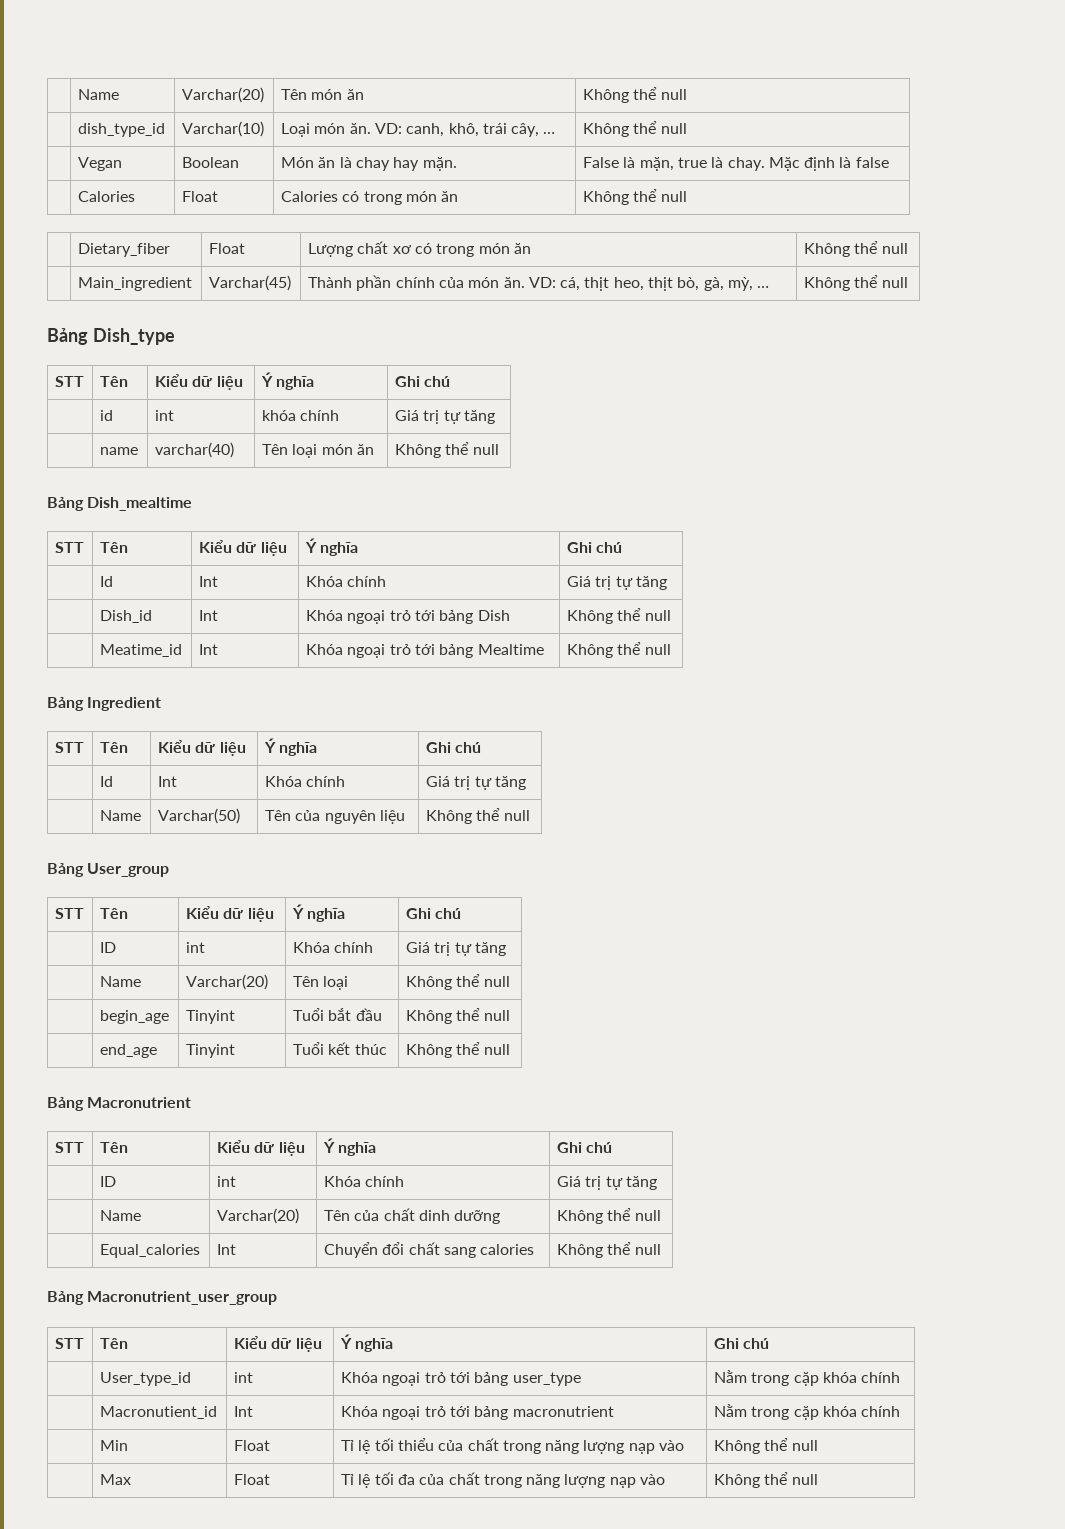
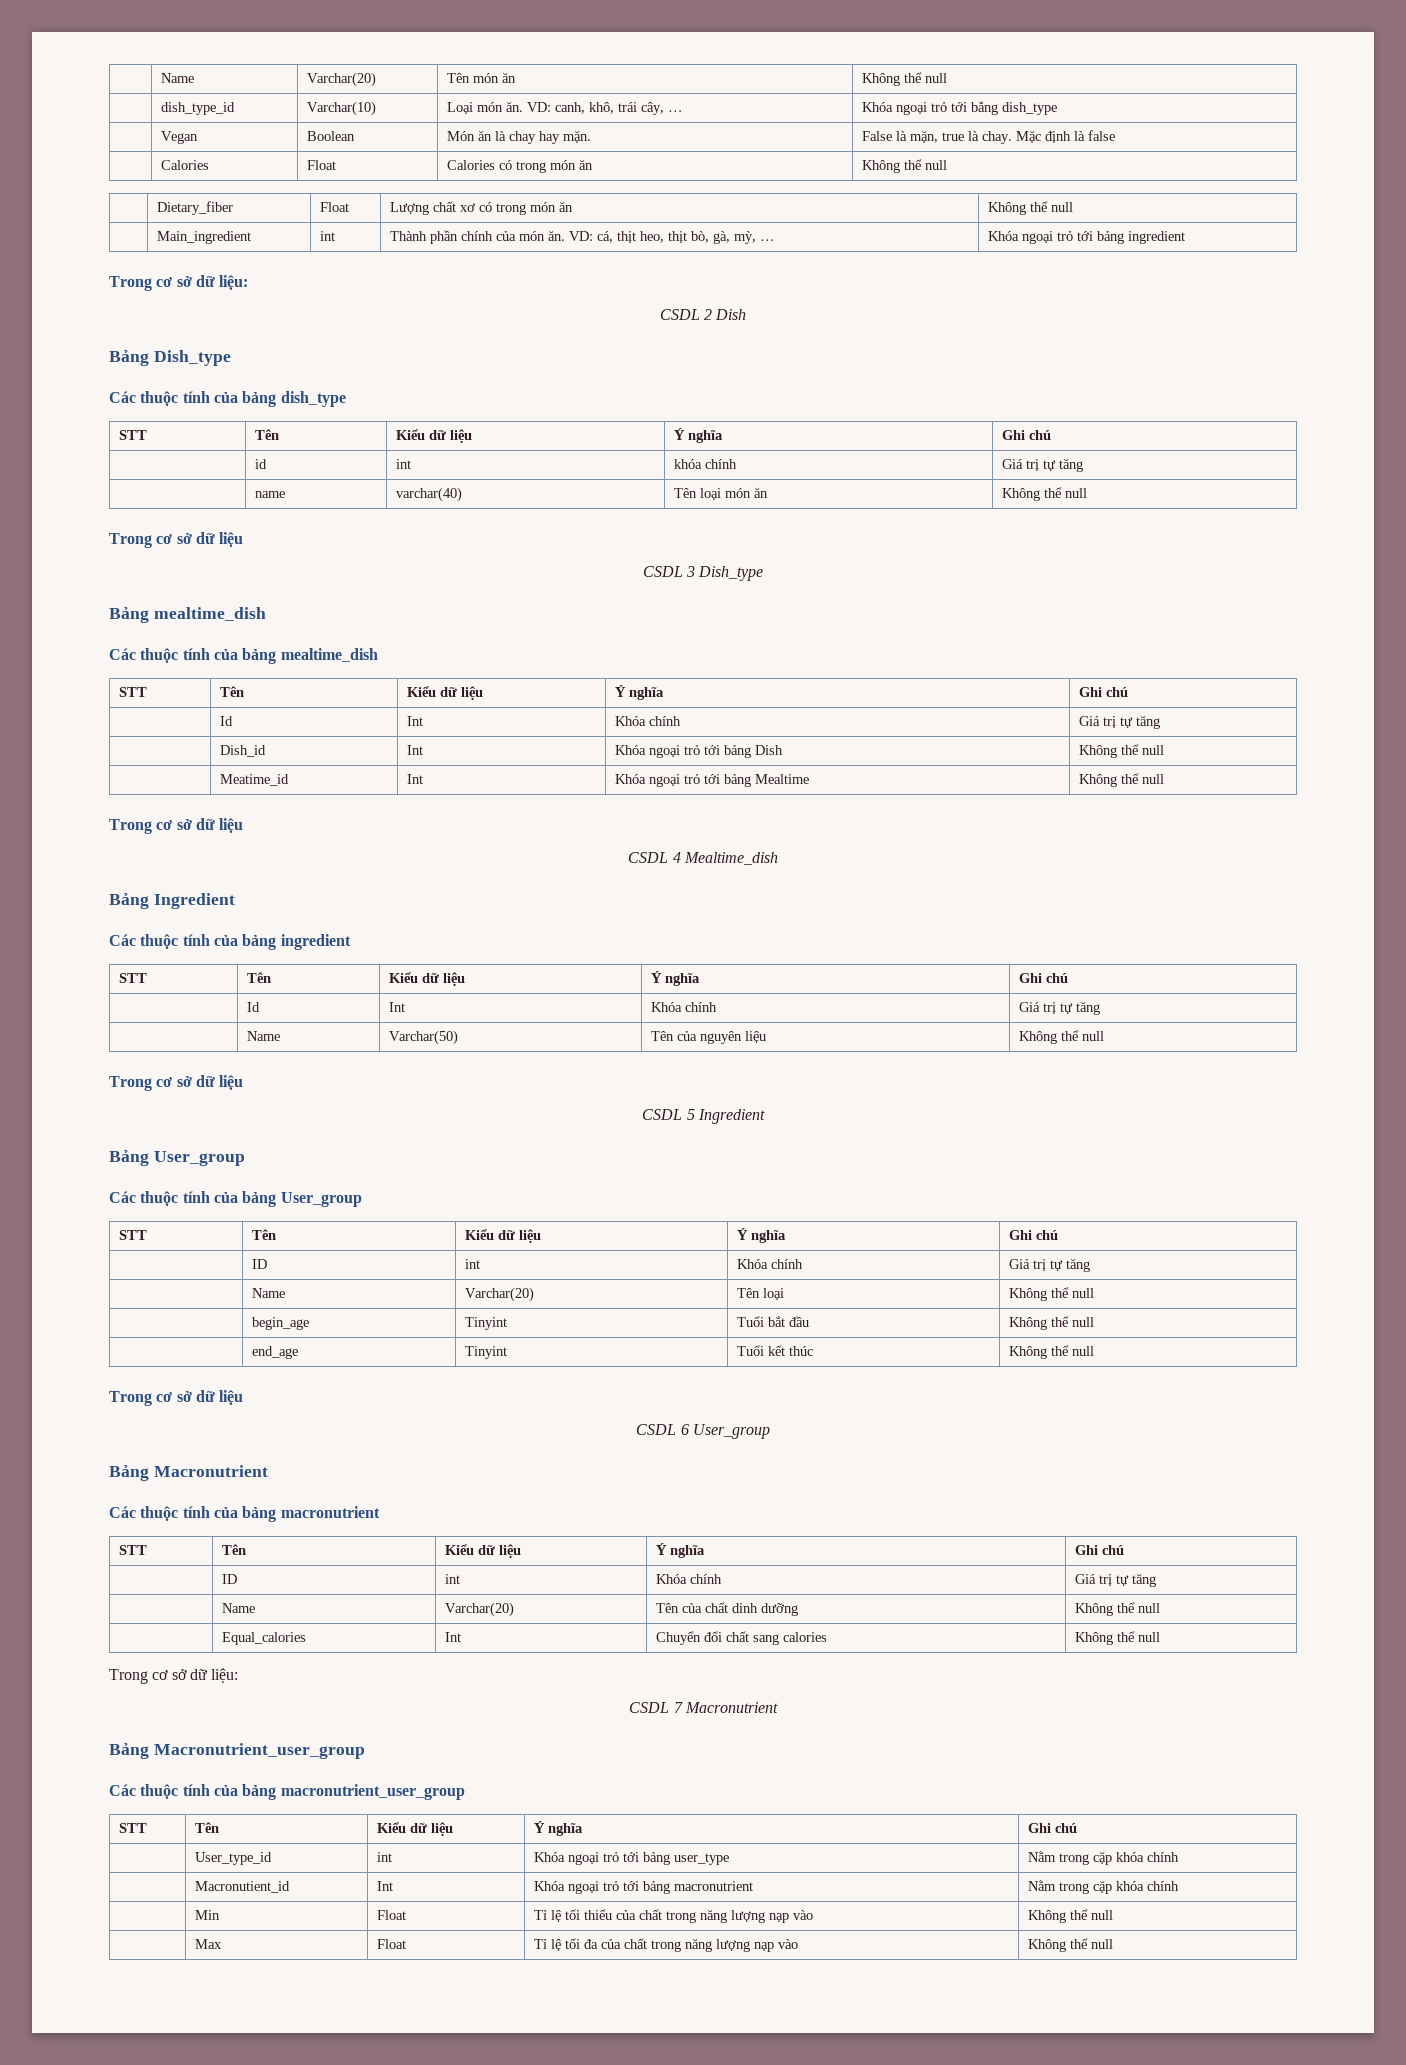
- | dish_type_id | Varchar(10) | Loại món ăn. VD: canh, khô, trái cây, … | Không thể null
+ | dish_type_id | Varchar(10) | Loại món ăn. VD: canh, khô, trái cây, … | Khóa ngoại trỏ tới bẳng dish_type
- | Main_ingredient | Varchar(45) | Thành phần chính của món ăn. VD: cá, thịt heo, thịt bò, gà, mỳ, … | Không thể null
+ | Main_ingredient | int | Thành phần chính của món ăn. VD: cá, thịt heo, thịt bò, gà, mỳ, … | Khóa ngoại trỏ tới bảng ingredient
+ Trong cơ sở dữ liệu:
+ CSDL 2 Dish
  Bảng Dish_type
+ Các thuộc tính của bảng dish_type
  | name | varchar(40) | Tên loại món ăn | Không thể null
- Bảng Dish_mealtime
+ Trong cơ sở dữ liệu
+ CSDL 3 Dish_type
+ Bảng mealtime_dish
+ Các thuộc tính của bảng mealtime_dish
  | Meatime_id | Int | Khóa ngoại trỏ tới bảng Mealtime | Không thể null
+ Trong cơ sở dữ liệu
+ CSDL 4 Mealtime_dish
  Bảng Ingredient
+ Các thuộc tính của bảng ingredient
  | Name | Varchar(50) | Tên của nguyên liệu | Không thể null
+ Trong cơ sở dữ liệu
+ CSDL 5 Ingredient
  Bảng User_group
+ Các thuộc tính của bảng User_group
  | end_age | Tinyint | Tuổi kết thúc | Không thể null
+ Trong cơ sở dữ liệu
+ CSDL 6 User_group
  Bảng Macronutrient
+ Các thuộc tính của bảng macronutrient
  | Equal_calories | Int | Chuyển đổi chất sang calories | Không thể null
+ Trong cơ sở dữ liệu:
+ CSDL 7 Macronutrient
  Bảng Macronutrient_user_group
+ Các thuộc tính của bảng macronutrient_user_group

